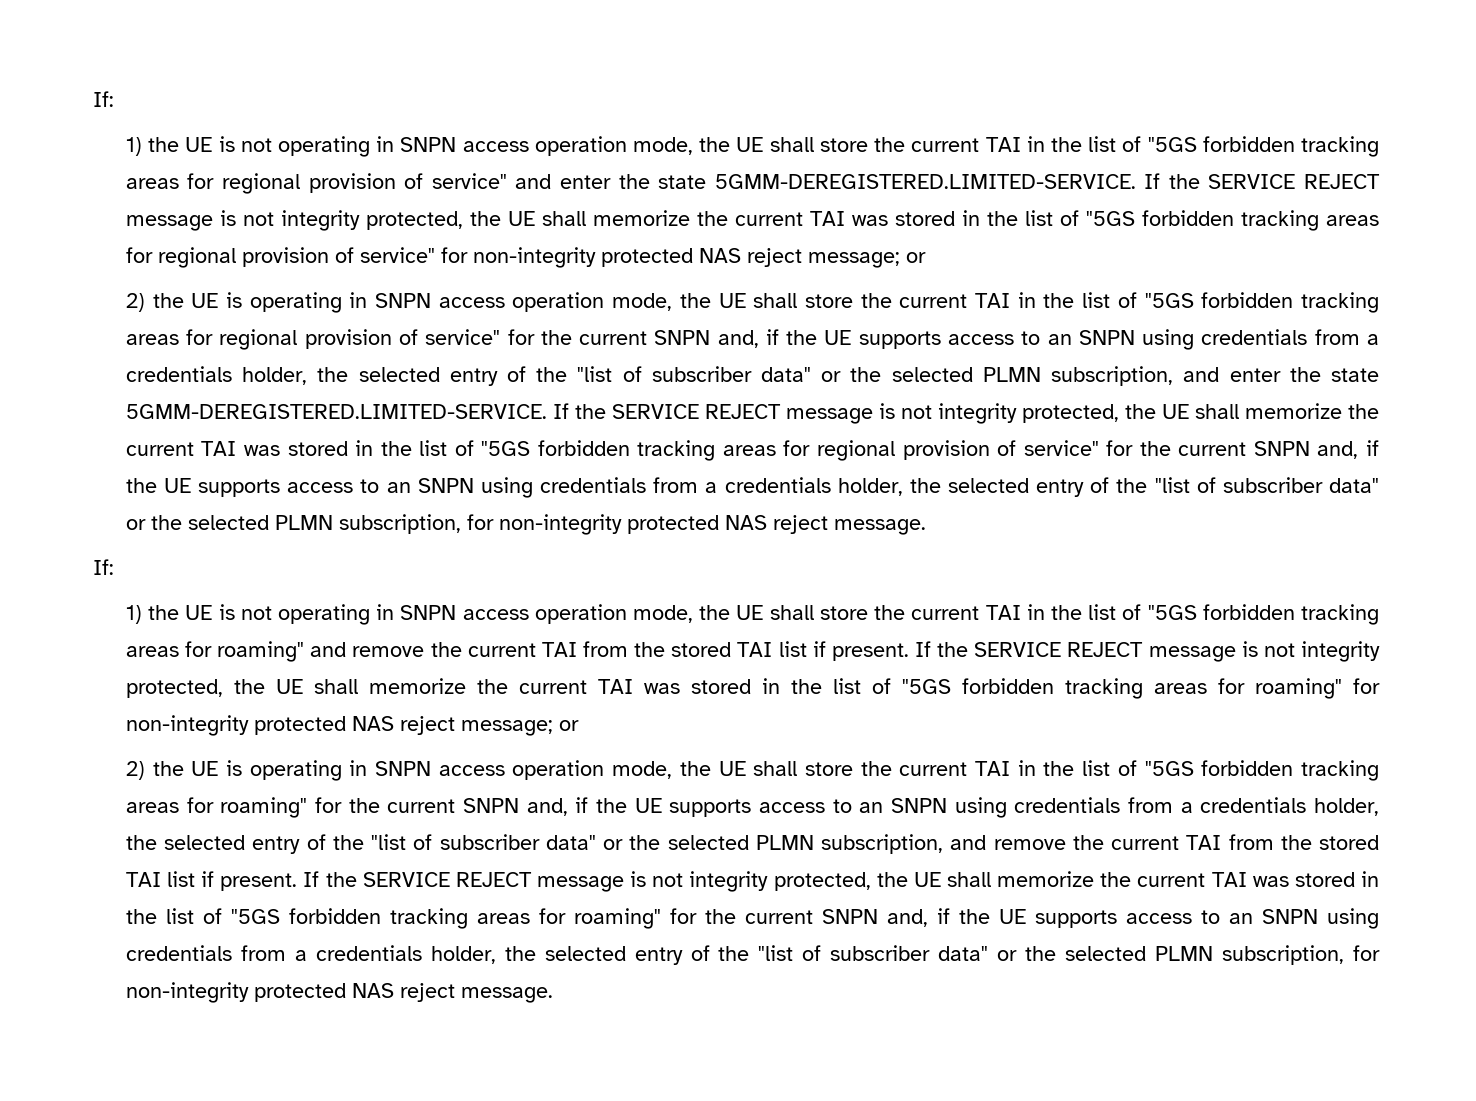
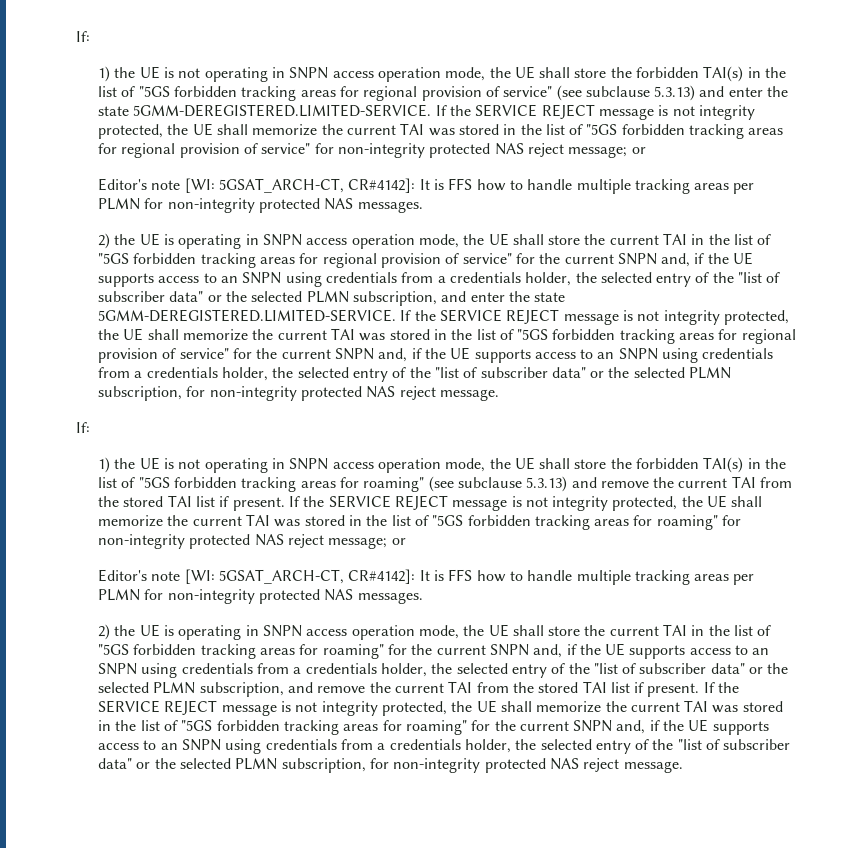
- 1) the UE is not operating in SNPN access operation mode, the UE shall store the current TAI in the list of "5GS forbidden tracking areas for regional provision of service" and enter the state 5GMM-DEREGISTERED.LIMITED-SERVICE. If the SERVICE REJECT message is not integrity protected, the UE shall memorize the current TAI was stored in the list of "5GS forbidden tracking areas for regional provision of service" for non-integrity protected NAS reject message; or
+ 1) the UE is not operating in SNPN access operation mode, the UE shall store the forbidden TAI(s) in the list of "5GS forbidden tracking areas for regional provision of service" (see subclause 5.3.13) and enter the state 5GMM-DEREGISTERED.LIMITED-SERVICE. If the SERVICE REJECT message is not integrity protected, the UE shall memorize the current TAI was stored in the list of "5GS forbidden tracking areas for regional provision of service" for non-integrity protected NAS reject message; or
+ Editor's note [WI: 5GSAT_ARCH-CT, CR#4142]: It is FFS how to handle multiple tracking areas per PLMN for non-integrity protected NAS messages.
- 1) the UE is not operating in SNPN access operation mode, the UE shall store the current TAI in the list of "5GS forbidden tracking areas for roaming" and remove the current TAI from the stored TAI list if present.
+ 1) the UE is not operating in SNPN access operation mode, the UE shall store the forbidden TAI(s) in the list of "5GS forbidden tracking areas for roaming" (see subclause 5.3.13) and remove the current TAI from the stored TAI list if present.
  If the SERVICE REJECT message is not integrity protected, the UE shall memorize the current TAI was stored in the list of "5GS forbidden tracking areas for roaming" for non-integrity protected NAS reject message; or
+ Editor's note [WI: 5GSAT_ARCH-CT, CR#4142]: It is FFS how to handle multiple tracking areas per PLMN for non-integrity protected NAS messages.

